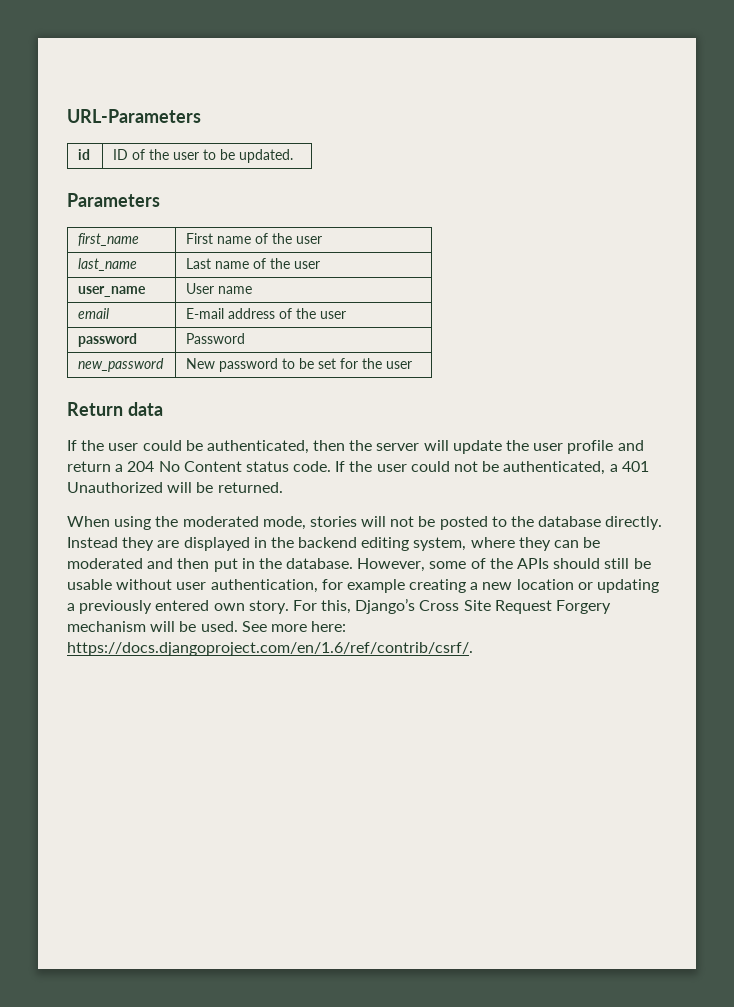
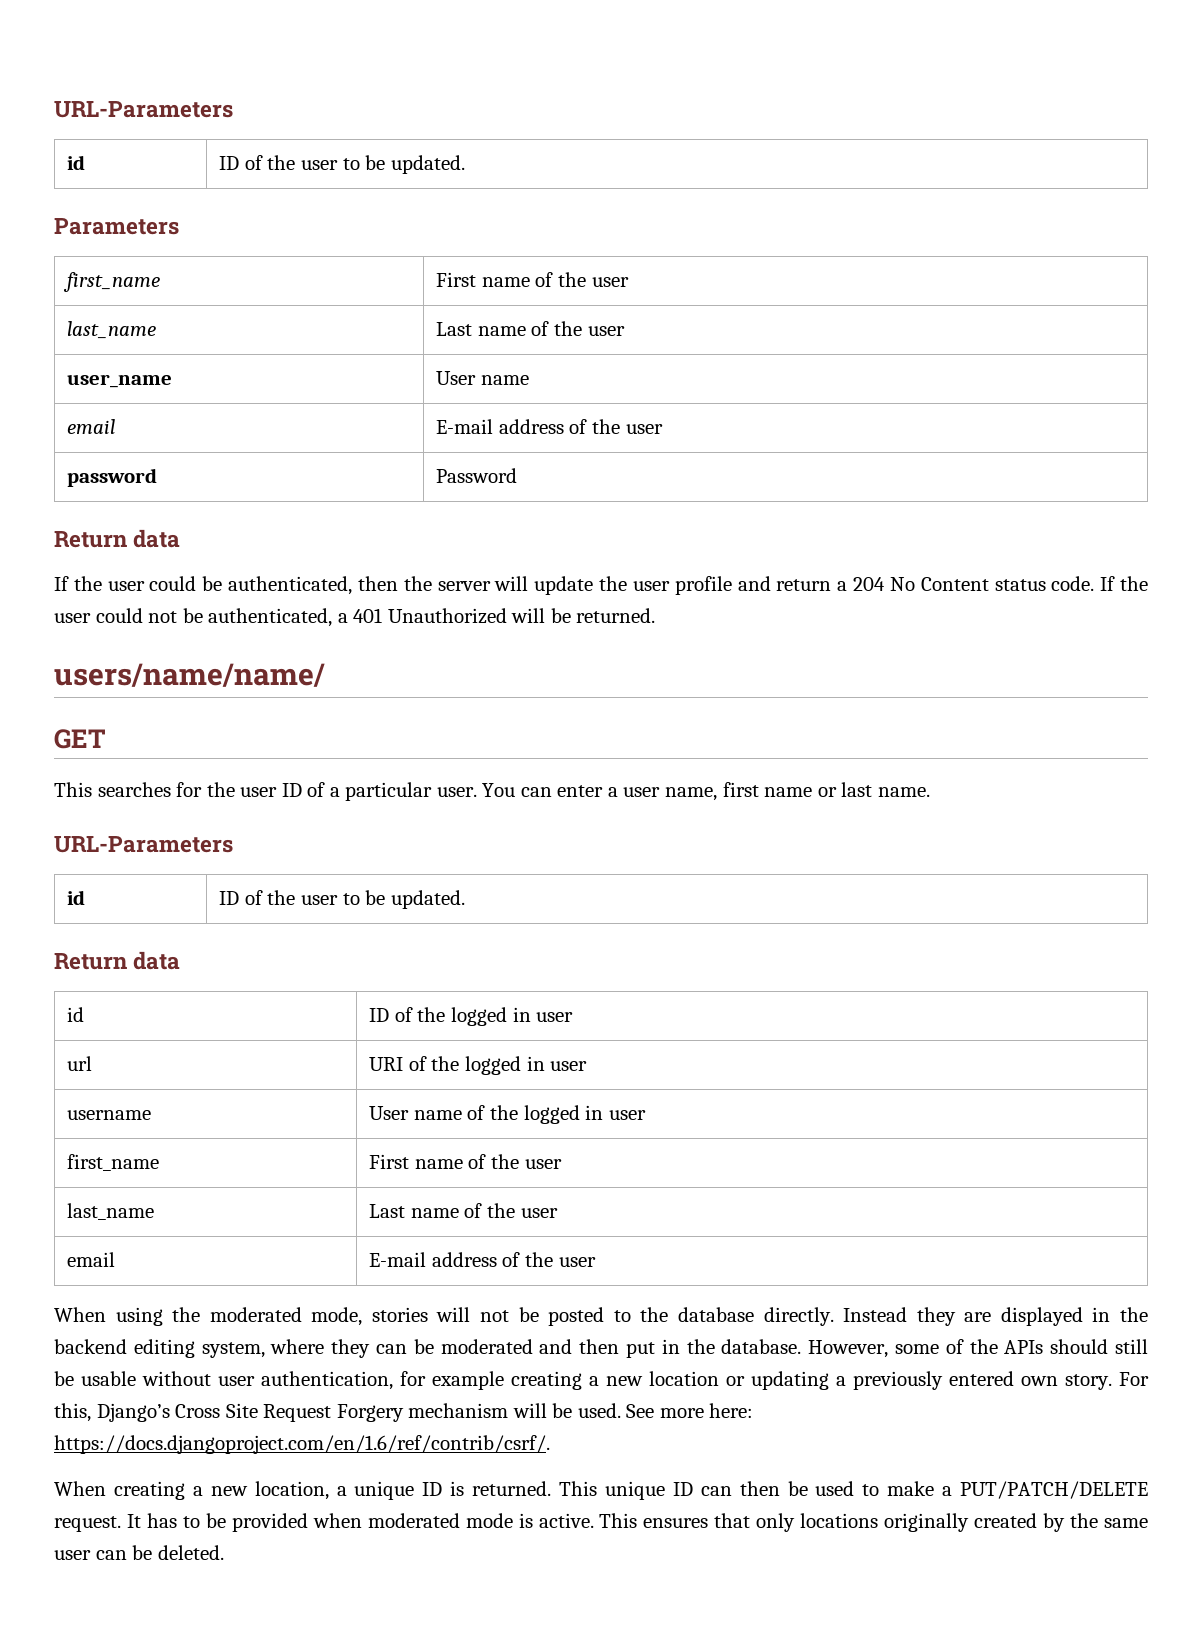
- new_password | New password to be set for the user
+ users/name/name/
+ GET
+ This searches for the user ID of a particular user. You can enter a user name, first name or last name.
+ URL-Parameters
+ id | ID of the user to be updated.
+ Return data
+ id | ID of the logged in user
+ url | URI of the logged in user
+ username | User name of the logged in user
+ first_name | First name of the user
+ last_name | Last name of the user
+ email | E-mail address of the user
+ When creating a new location, a unique ID is returned. This unique ID can then be used to make a PUT/PATCH/DELETE request. It has to be provided when moderated mode is active. This ensures that only locations originally created by the same user can be deleted.

